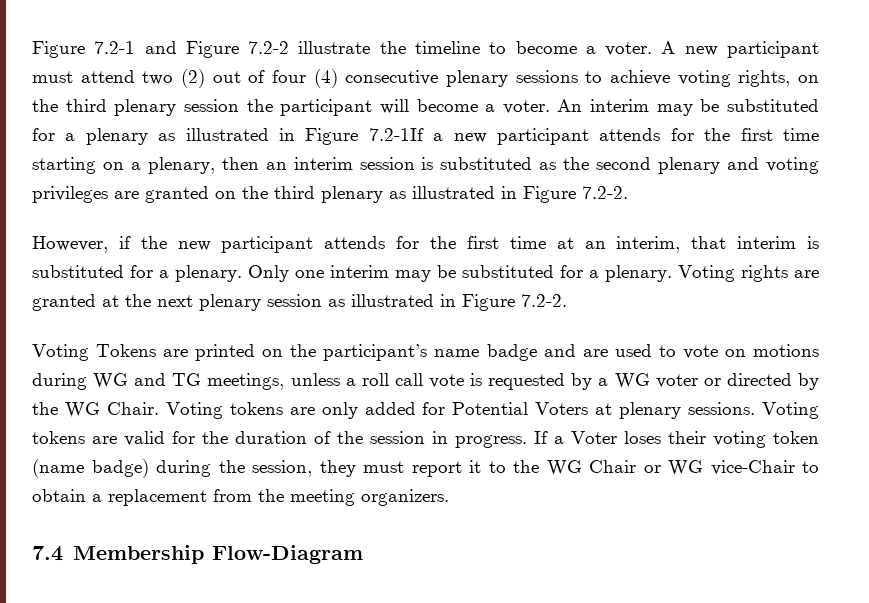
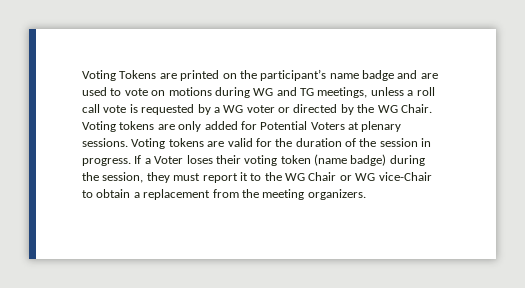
- Figure 7.2-1 and Figure 7.2-2 illustrate the timeline to become a voter. A new participant must attend two (2) out of four (4) consecutive plenary sessions to achieve voting rights, on the third plenary session the participant will become a voter. An interim may be substituted for a plenary as illustrated in Figure 7.2-1If a new participant attends for the first time starting on a plenary, then an interim session is substituted as the second plenary and voting privileges are granted on the third plenary as illustrated in Figure 7.2-2.
- However, if the new participant attends for the first time at an interim, that interim is substituted for a plenary. Only one interim may be substituted for a plenary. Voting rights are granted at the next plenary session as illustrated in Figure 7.2-2.
- 7.4 Membership Flow-Diagram

